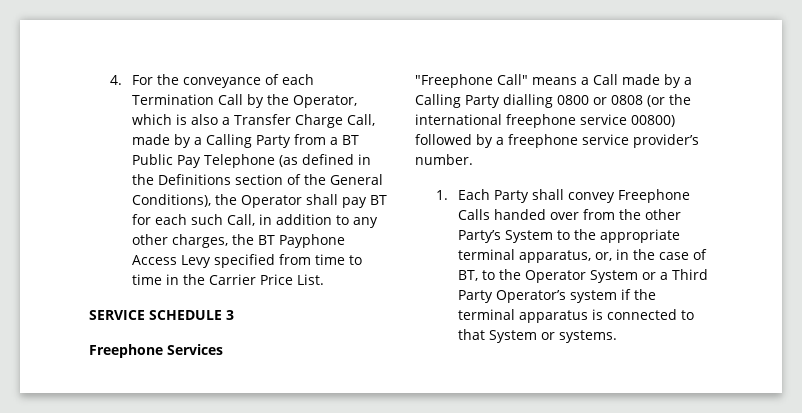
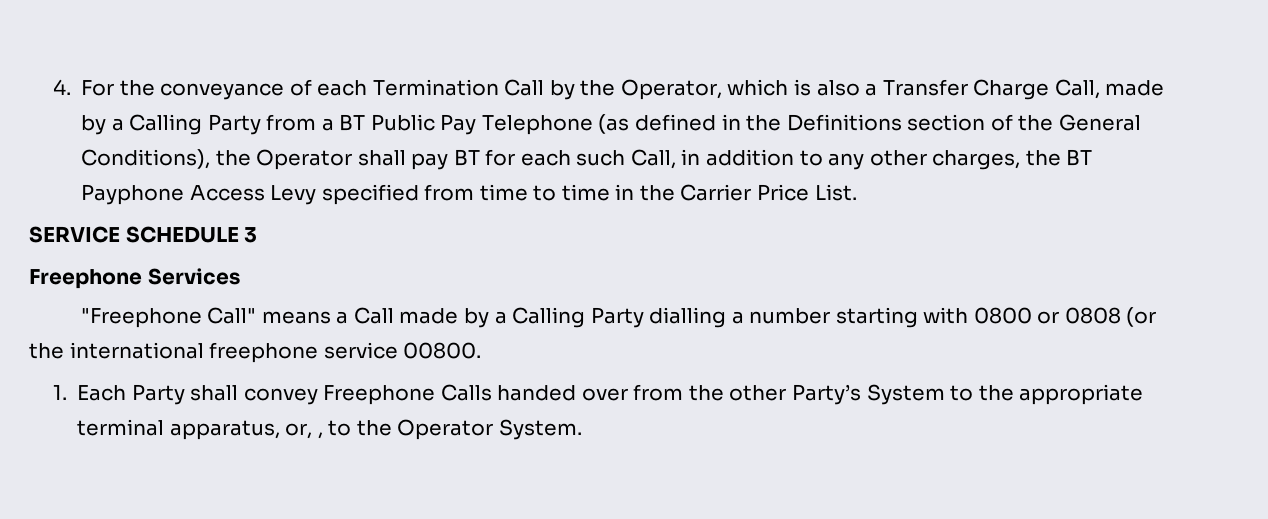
- "Freephone Call" means a Call made by a Calling Party dialling 0800 or 0808 (or the international freephone service 00800) followed by a freephone service provider’s number.
+ "Freephone Call" means a Call made by a Calling Party dialling a number starting with 0800 or 0808 (or the international freephone service 00800.
- 1. Each Party shall convey Freephone Calls handed over from the other Party’s System to the appropriate terminal apparatus, or, in the case of BT, to the Operator System or a Third Party Operator’s system if the terminal apparatus is connected to that System or systems.
+ 1. Each Party shall convey Freephone Calls handed over from the other Party’s System to the appropriate terminal apparatus, or, , to the Operator System.

